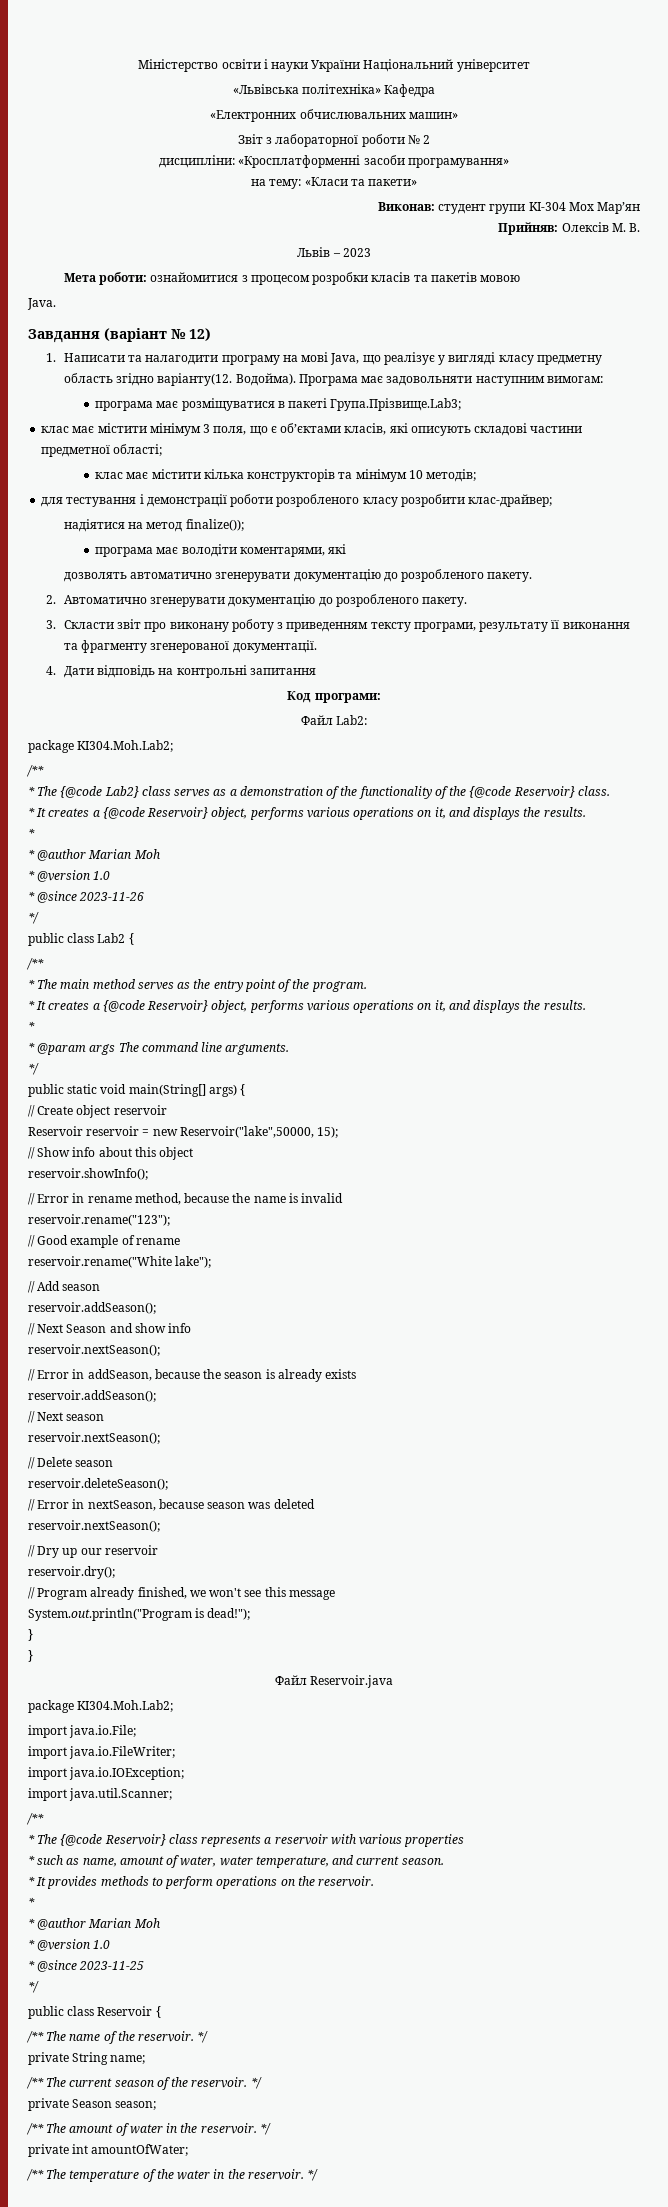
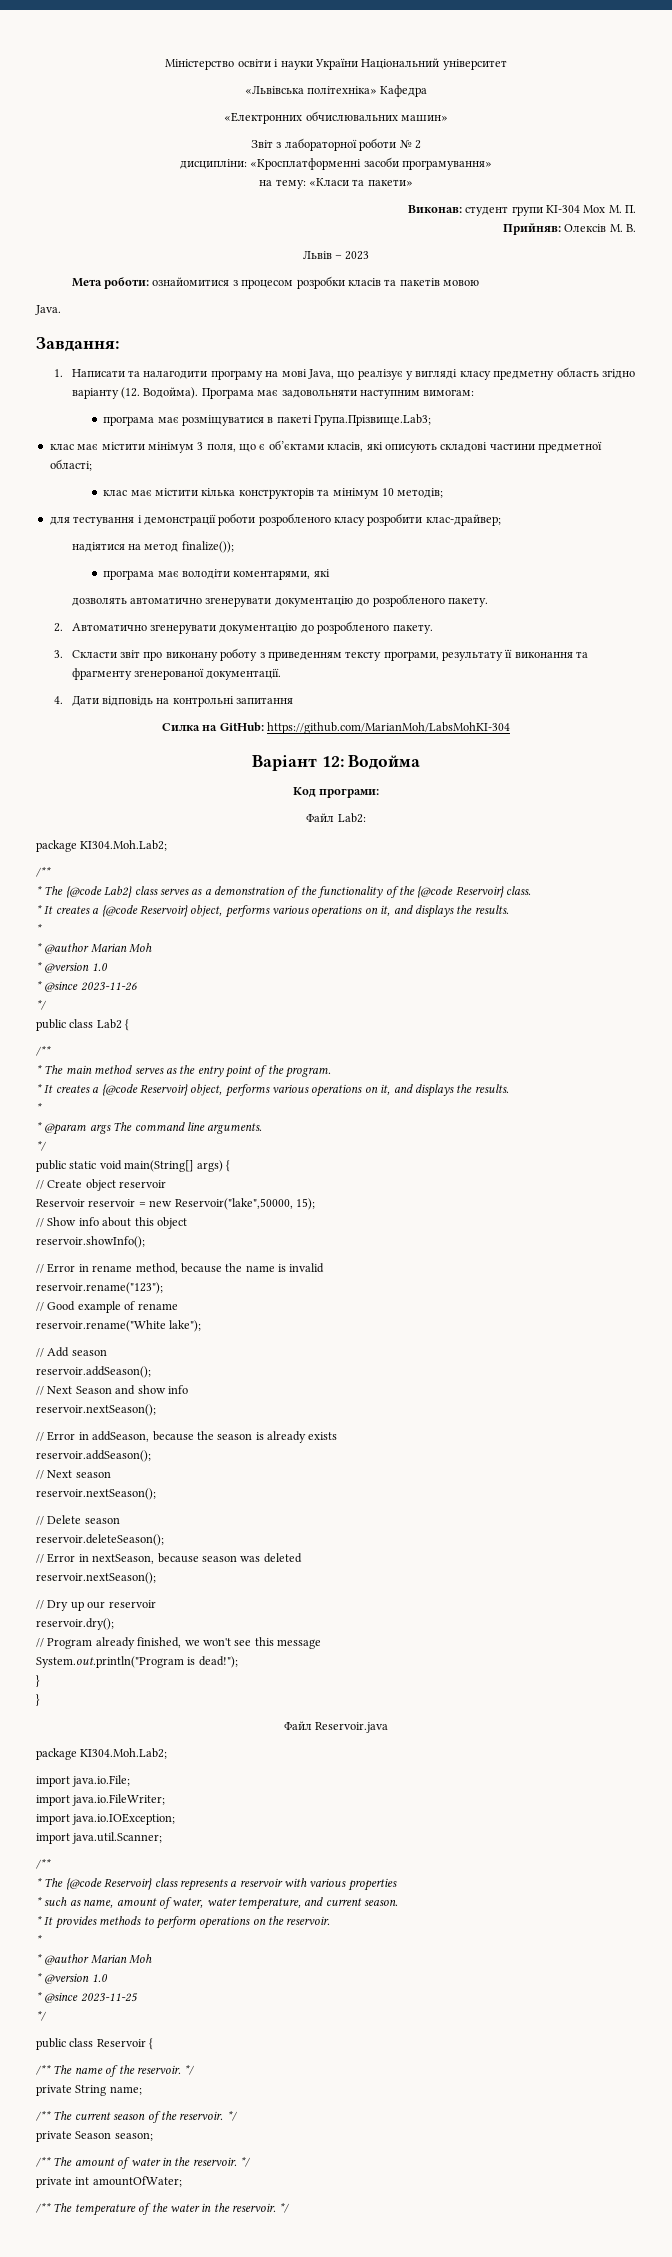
- Виконав: студент групи KI-304 Мох Мар’ян
+ Виконав: студент групи KI-304 Мох М. П.
- Завдання (варіант № 12)
+ Завдання:
- 1. Написати та налагодити програму на мові Java, що реалізує у вигляді класу предметну область згідно варіанту(12. Водойма).
+ 1. Написати та налагодити програму на мові Java, що реалізує у вигляді класу предметну область згідно варіанту (12. Водойма).
+ Силка на GitHub: https://github.com/MarianMoh/LabsMohKI-304
+ Варіант 12: Водойма

